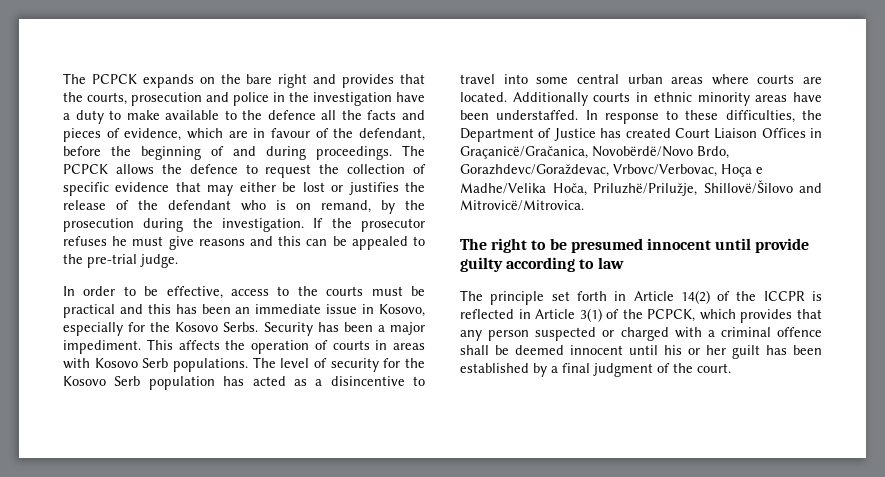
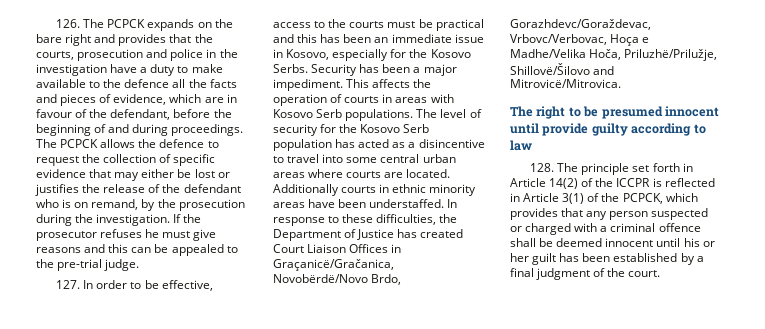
- The PCPCK expands on the bare right and provides that the courts, prosecution and police in the investigation have a duty to make available to the defence all the facts and pieces of evidence, which are in favour of the defendant, before the beginning of and during proceedings.
+ 126. The PCPCK expands on the bare right and provides that the courts, prosecution and police in the investigation have a duty to make available to the defence all the facts and pieces of evidence, which are in favour of the defendant, before the beginning of and during proceedings.
- In order to be effective, access to the courts must be practical and this has been an immediate issue in Kosovo, especially for the Kosovo Serbs.
+ 127. In order to be effective, access to the courts must be practical and this has been an immediate issue in Kosovo, especially for the Kosovo Serbs.
- The principle set forth in Article 14(2) of the ICCPR is reflected in Article 3(1) of the PCPCK, which provides that any person suspected or charged with a criminal offence shall be deemed innocent until his or her guilt has been established by a final judgment of the court.
+ 128. The principle set forth in Article 14(2) of the ICCPR is reflected in Article 3(1) of the PCPCK, which provides that any person suspected or charged with a criminal offence shall be deemed innocent until his or her guilt has been established by a final judgment of the court.

